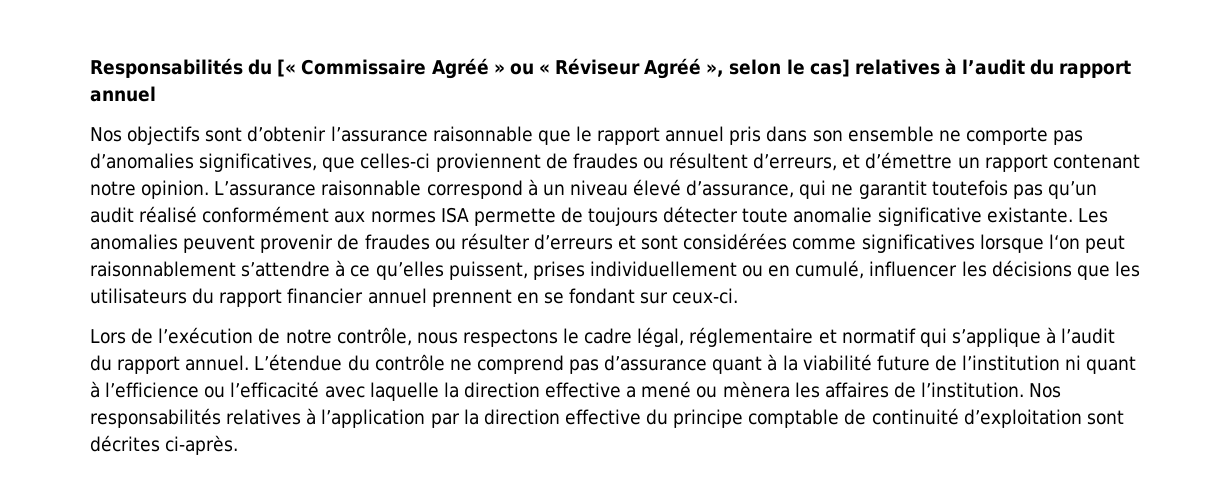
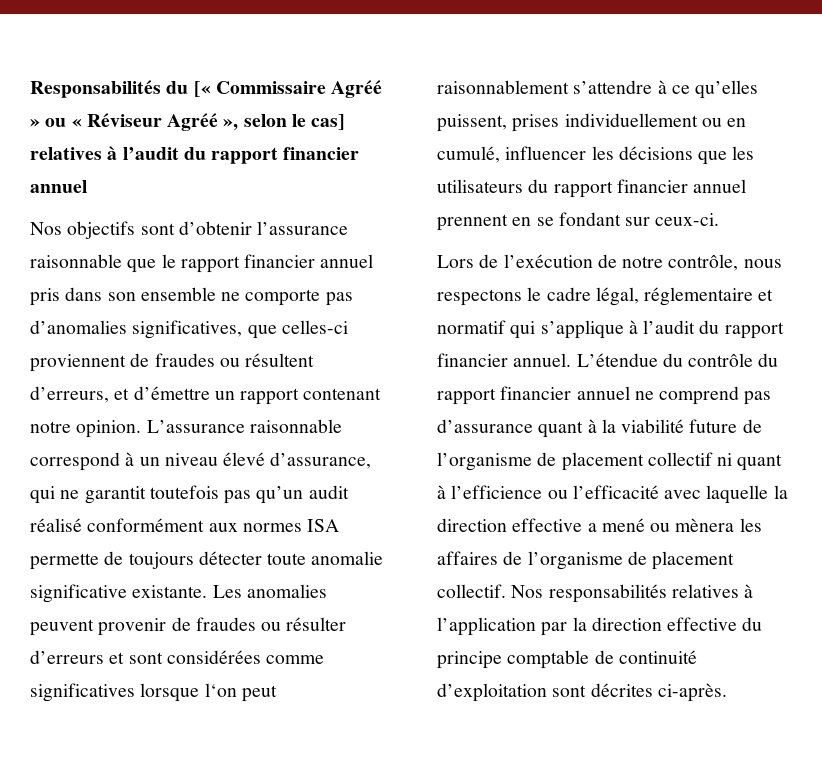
- Responsabilités du [« Commissaire Agréé » ou « Réviseur Agréé », selon le cas] relatives à l’audit du rapport annuel
+ Responsabilités du [« Commissaire Agréé » ou « Réviseur Agréé », selon le cas] relatives à l’audit du rapport financier annuel
- Nos objectifs sont d’obtenir l’assurance raisonnable que le rapport annuel pris dans son ensemble ne comporte pas d’anomalies significatives, que celles-ci proviennent de fraudes ou résultent d’erreurs, et d’émettre un rapport contenant notre opinion.
+ Nos objectifs sont d’obtenir l’assurance raisonnable que le rapport financier annuel pris dans son ensemble ne comporte pas d’anomalies significatives, que celles-ci proviennent de fraudes ou résultent d’erreurs, et d’émettre un rapport contenant notre opinion.
- Lors de l’exécution de notre contrôle, nous respectons le cadre légal, réglementaire et normatif qui s’applique à l’audit du rapport annuel.
+ Lors de l’exécution de notre contrôle, nous respectons le cadre légal, réglementaire et normatif qui s’applique à l’audit du rapport financier annuel.
- L’étendue du contrôle ne comprend pas d’assurance quant à la viabilité future de l’institution ni quant à l’efficience ou l’efficacité avec laquelle la direction effective a mené ou mènera les affaires de l’institution.
+ L’étendue du contrôle du rapport financier annuel ne comprend pas d’assurance quant à la viabilité future de l’organisme de placement collectif ni quant à l’efficience ou l’efficacité avec laquelle la direction effective a mené ou mènera les affaires de l’organisme de placement collectif.

